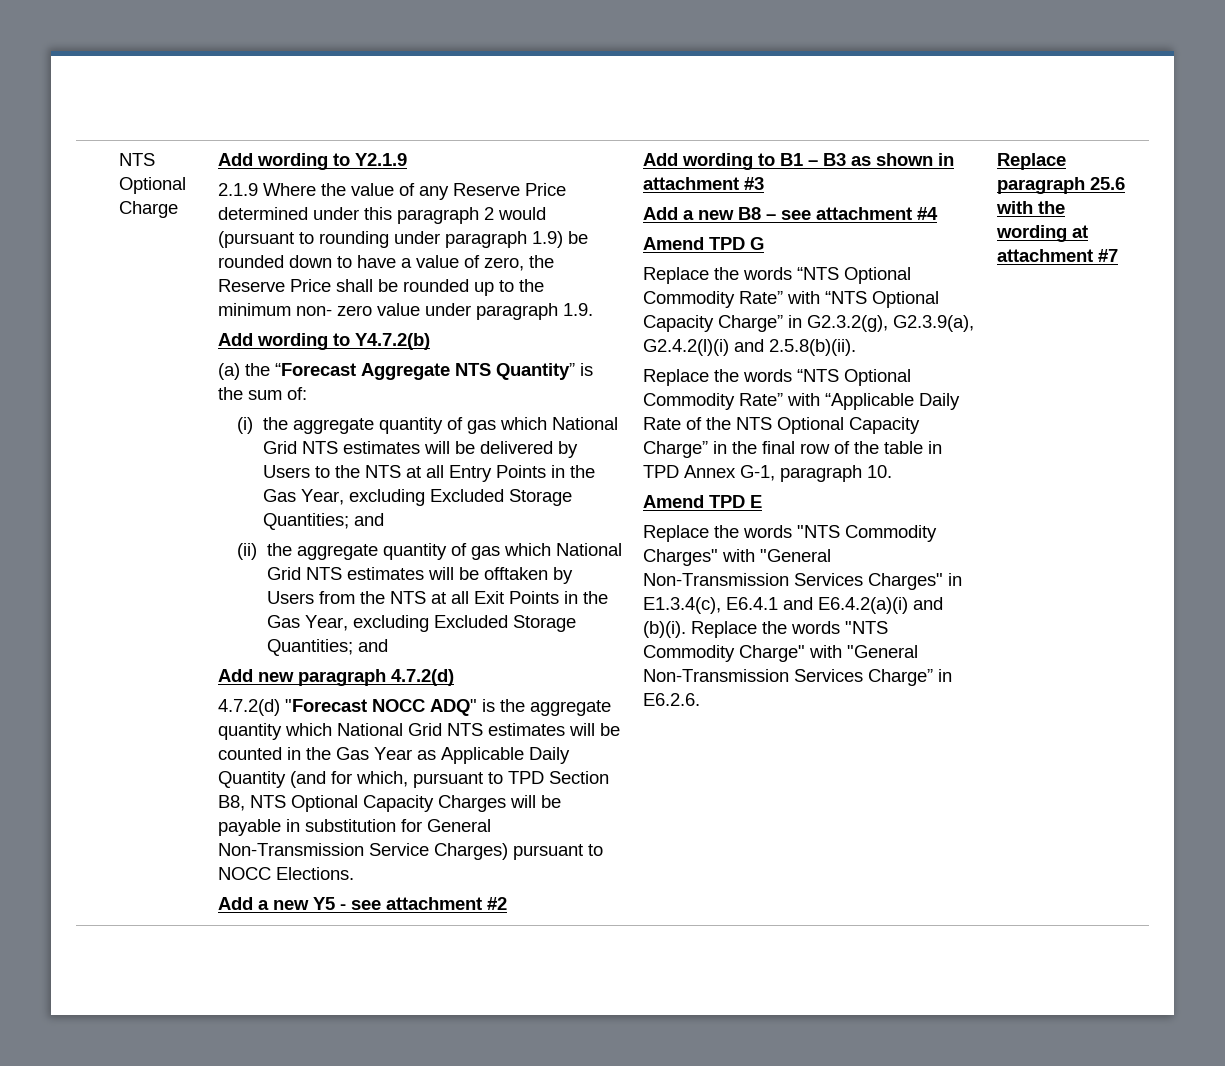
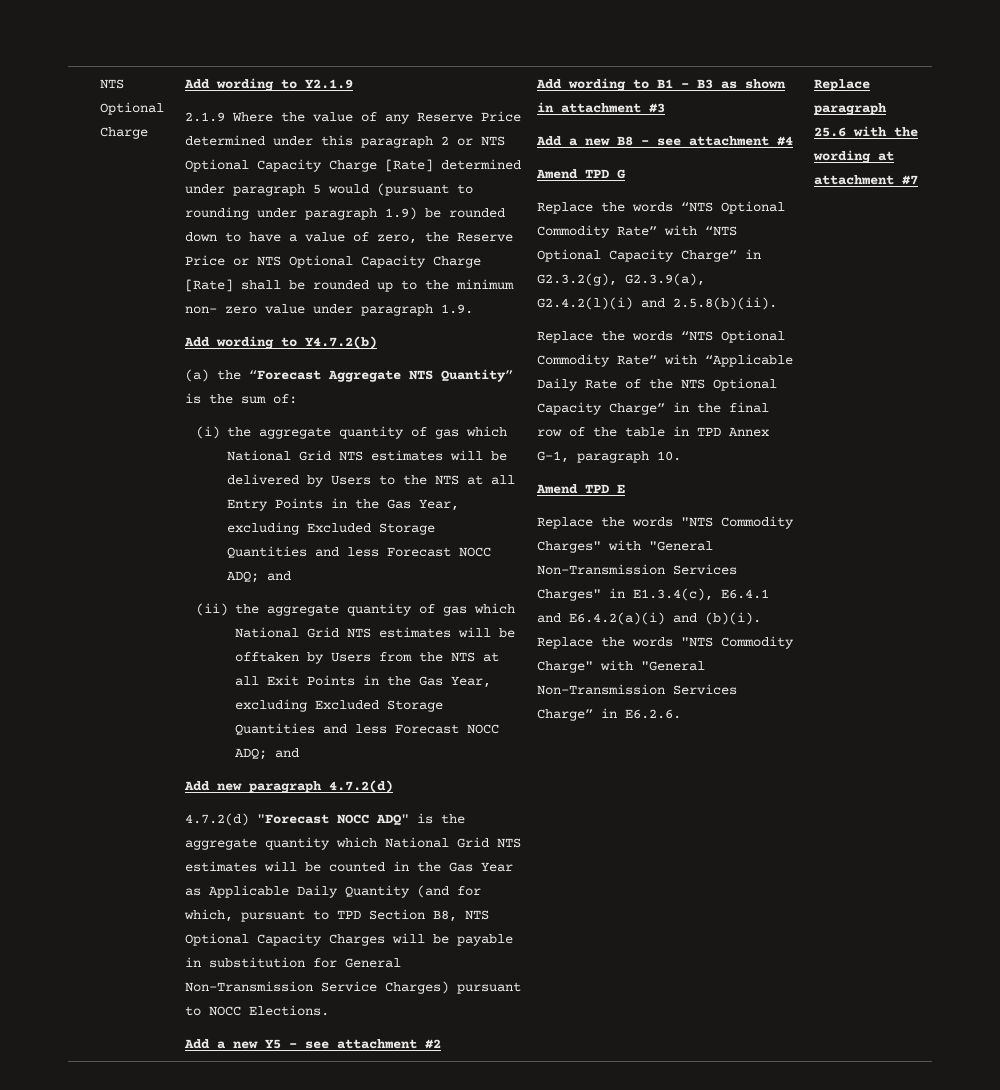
- 2.1.9 Where the value of any Reserve Price determined under this paragraph 2 would (pursuant to rounding under paragraph 1.9) be rounded down to have a value of zero, the Reserve Price shall be rounded up to the minimum non- zero value under paragraph 1.9.
+ 2.1.9 Where the value of any Reserve Price determined under this paragraph 2 or NTS Optional Capacity Charge [Rate] determined under paragraph 5 would (pursuant to rounding under paragraph 1.9) be rounded down to have a value of zero, the Reserve Price or NTS Optional Capacity Charge [Rate] shall be rounded up to the minimum non- zero value under paragraph 1.9.
- (i) the aggregate quantity of gas which National Grid NTS estimates will be delivered by Users to the NTS at all Entry Points in the Gas Year, excluding Excluded Storage Quantities; and
+ (i) the aggregate quantity of gas which National Grid NTS estimates will be delivered by Users to the NTS at all Entry Points in the Gas Year, excluding Excluded Storage Quantities and less Forecast NOCC ADQ; and
- (ii) the aggregate quantity of gas which National Grid NTS estimates will be offtaken by Users from the NTS at all Exit Points in the Gas Year, excluding Excluded Storage Quantities; and
+ (ii) the aggregate quantity of gas which National Grid NTS estimates will be offtaken by Users from the NTS at all Exit Points in the Gas Year, excluding Excluded Storage Quantities and less Forecast NOCC ADQ; and

